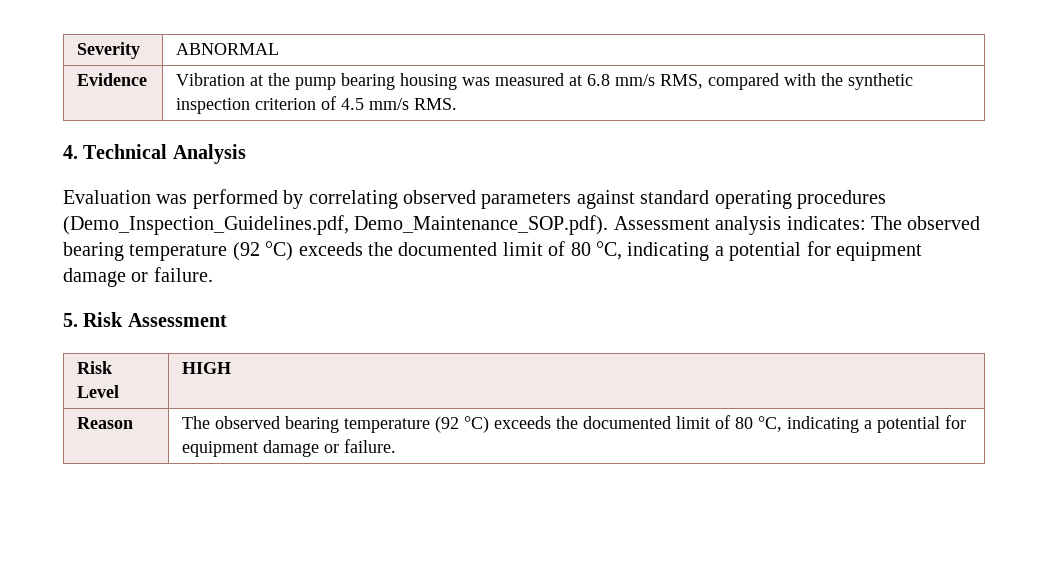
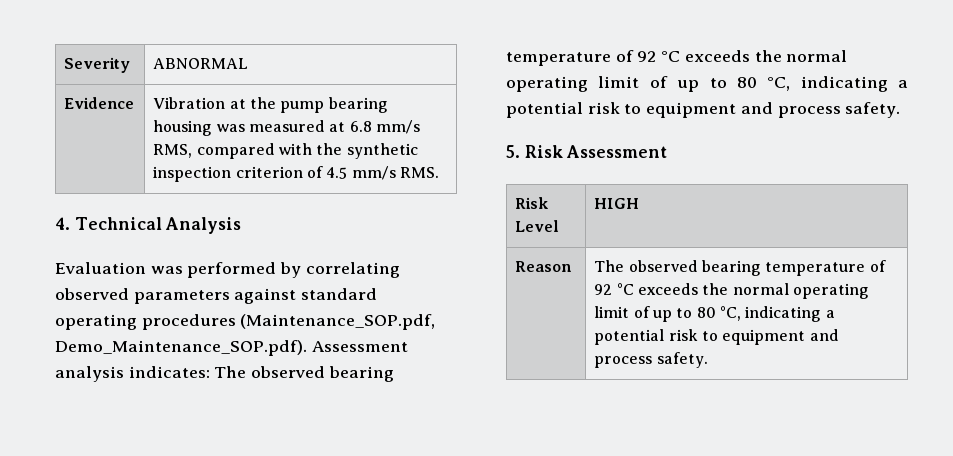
- Evaluation was performed by correlating observed parameters against standard operating procedures (Demo_Inspection_Guidelines.pdf, Demo_Maintenance_SOP.pdf). Assessment analysis indicates: The observed bearing temperature (92 °C) exceeds the documented limit of 80 °C, indicating a potential for equipment damage or failure.
+ Evaluation was performed by correlating observed parameters against standard operating procedures (Maintenance_SOP.pdf, Demo_Maintenance_SOP.pdf). Assessment analysis indicates: The observed bearing temperature of 92 °C exceeds the normal operating limit of up to 80 °C, indicating a potential risk to equipment and process safety.
- Reason | The observed bearing temperature (92 °C) exceeds the documented limit of 80 °C, indicating a potential for equipment damage or failure.
+ Reason | The observed bearing temperature of 92 °C exceeds the normal operating limit of up to 80 °C, indicating a potential risk to equipment and process safety.

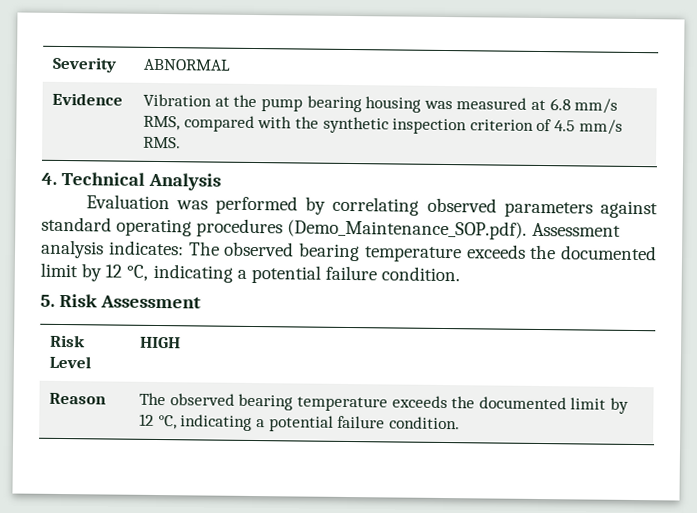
- Evaluation was performed by correlating observed parameters against standard operating procedures (Maintenance_SOP.pdf, Demo_Maintenance_SOP.pdf). Assessment analysis indicates: The observed bearing temperature of 92 °C exceeds the normal operating limit of up to 80 °C, indicating a potential risk to equipment and process safety.
+ Evaluation was performed by correlating observed parameters against standard operating procedures (Demo_Maintenance_SOP.pdf). Assessment analysis indicates: The observed bearing temperature exceeds the documented limit by 12 °C, indicating a potential failure condition.
- Reason | The observed bearing temperature of 92 °C exceeds the normal operating limit of up to 80 °C, indicating a potential risk to equipment and process safety.
+ Reason | The observed bearing temperature exceeds the documented limit by 12 °C, indicating a potential failure condition.

